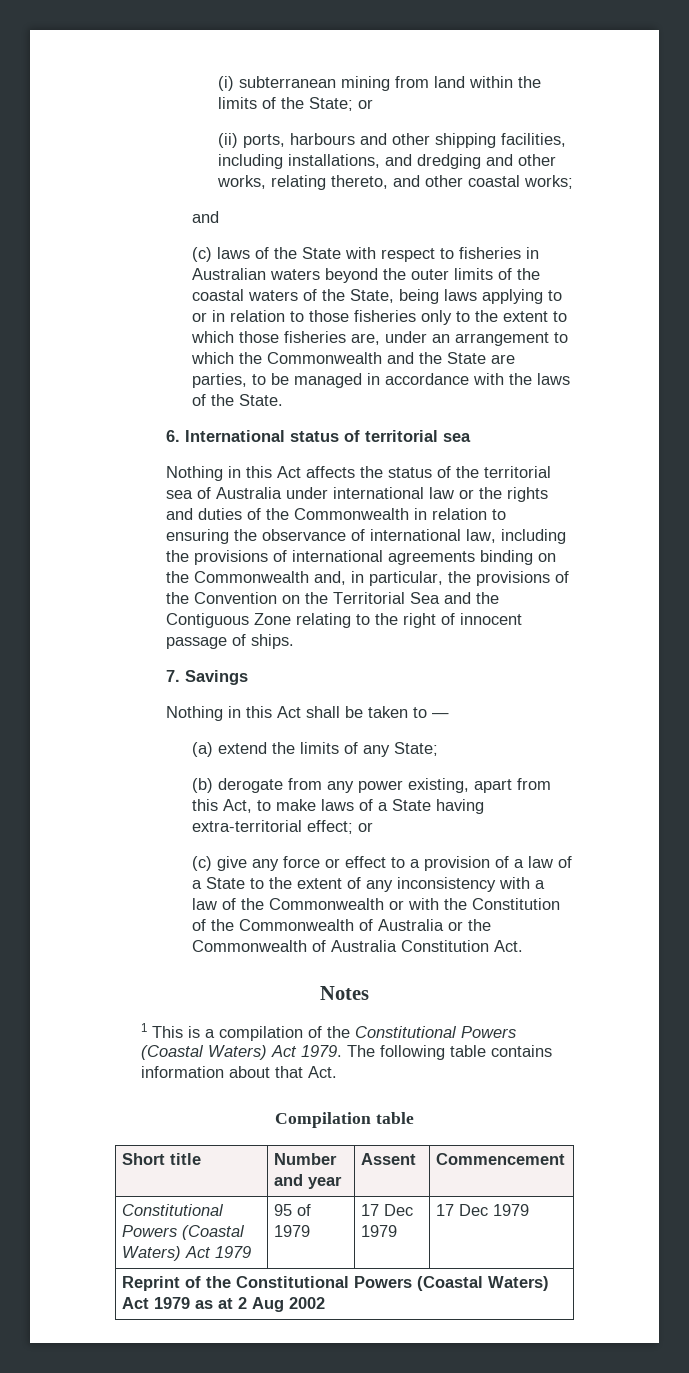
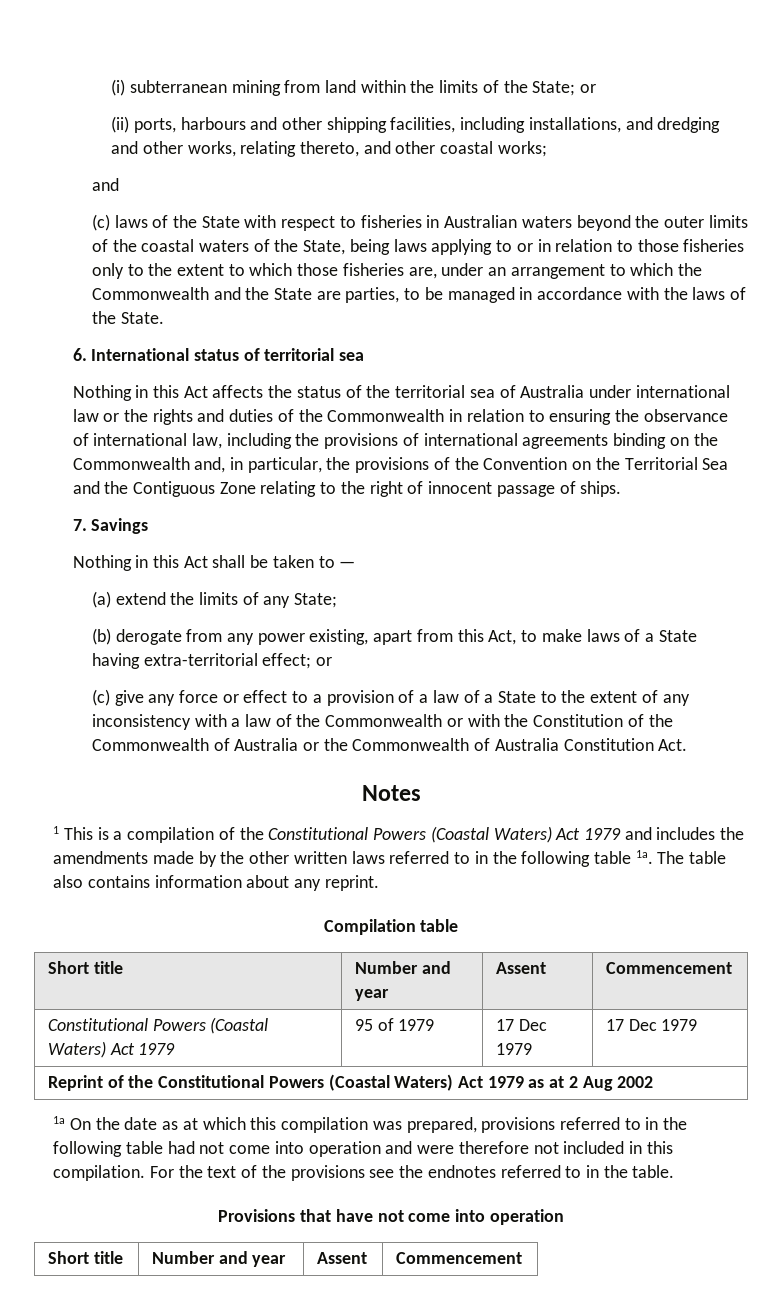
- 1 This is a compilation of the Constitutional Powers (Coastal Waters) Act 1979. The following table contains information about that Act.
+ 1 This is a compilation of the Constitutional Powers (Coastal Waters) Act 1979 and includes the amendments made by the other written laws referred to in the following table 1a. The table also contains information about any reprint.
+ 1a On the date as at which this compilation was prepared, provisions referred to in the following table had not come into operation and were therefore not included in this compilation. For the text of the provisions see the endnotes referred to in the table.
+ Provisions that have not come into operation
+ Short title | Number and year | Assent | Commencement

